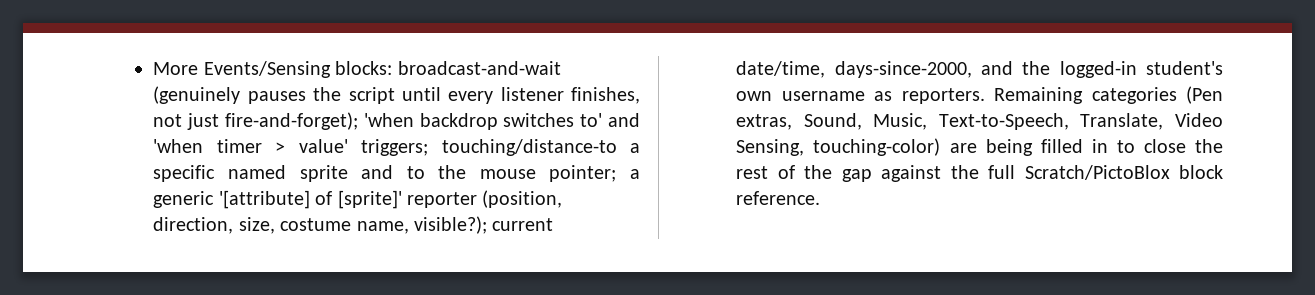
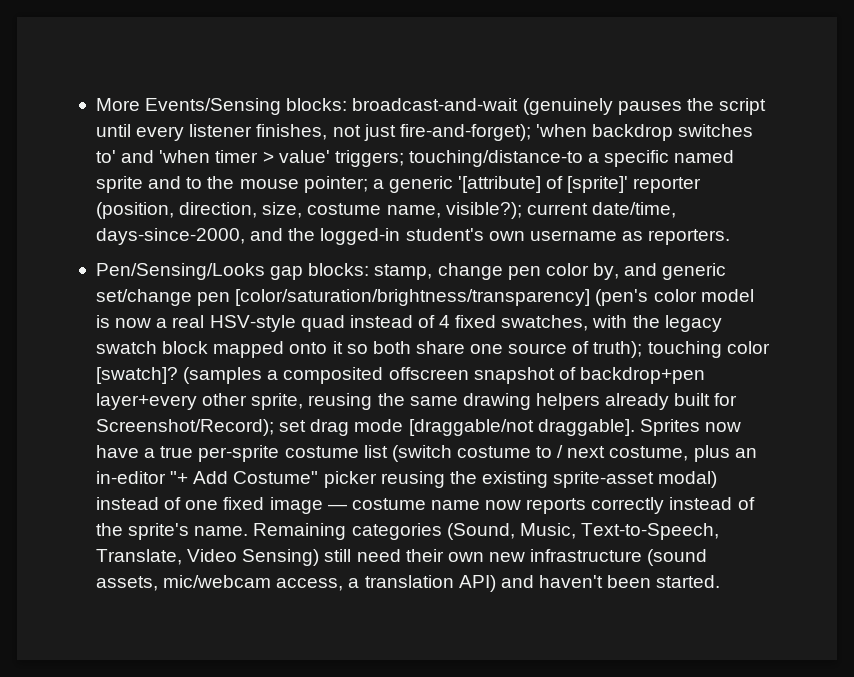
- More Events/Sensing blocks: broadcast-and-wait (genuinely pauses the script until every listener finishes, not just fire-and-forget); 'when backdrop switches to' and 'when timer > value' triggers; touching/distance-to a specific named sprite and to the mouse pointer; a generic '[attribute] of [sprite]' reporter (position, direction, size, costume name, visible?); current date/time, days-since-2000, and the logged-in student's own username as reporters. Remaining categories (Pen extras, Sound, Music, Text-to-Speech, Translate, Video Sensing, touching-color) are being filled in to close the rest of the gap against the full Scratch/PictoBlox block reference.
+ More Events/Sensing blocks: broadcast-and-wait (genuinely pauses the script until every listener finishes, not just fire-and-forget); 'when backdrop switches to' and 'when timer > value' triggers; touching/distance-to a specific named sprite and to the mouse pointer; a generic '[attribute] of [sprite]' reporter (position, direction, size, costume name, visible?); current date/time, days-since-2000, and the logged-in student's own username as reporters.
+ Pen/Sensing/Looks gap blocks: stamp, change pen color by, and generic set/change pen [color/saturation/brightness/transparency] (pen's color model is now a real HSV-style quad instead of 4 fixed swatches, with the legacy swatch block mapped onto it so both share one source of truth); touching color [swatch]? (samples a composited offscreen snapshot of backdrop+pen layer+every other sprite, reusing the same drawing helpers already built for Screenshot/Record); set drag mode [draggable/not draggable]. Sprites now have a true per-sprite costume list (switch costume to / next costume, plus an in-editor "+ Add Costume" picker reusing the existing sprite-asset modal) instead of one fixed image — costume name now reports correctly instead of the sprite's name. Remaining categories (Sound, Music, Text-to-Speech, Translate, Video Sensing) still need their own new infrastructure (sound assets, mic/webcam access, a translation API) and haven't been started.

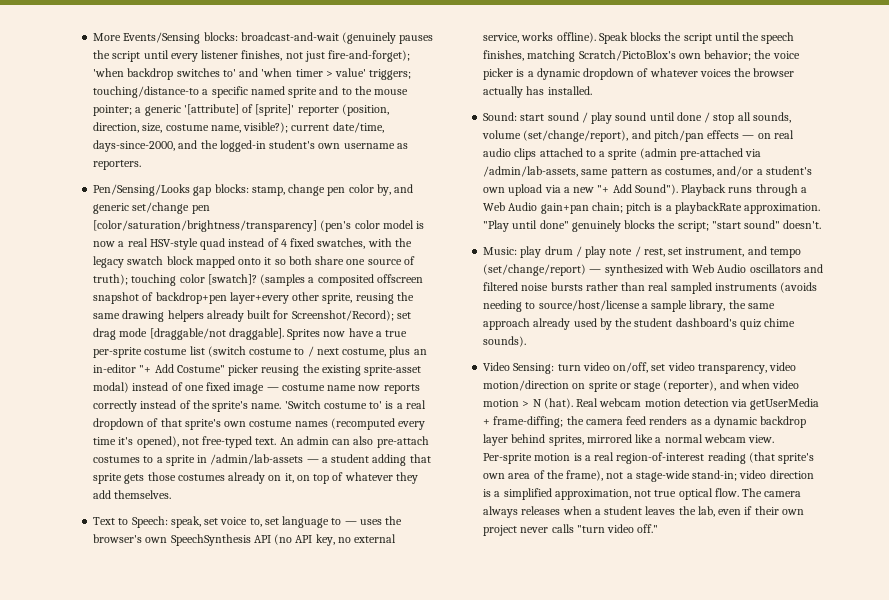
- Remaining categories (Sound, Music, Text-to-Speech, Translate, Video Sensing) still need their own new infrastructure (sound assets, mic/webcam access, a translation API) and haven't been started.
+ 'Switch costume to' is a real dropdown of that sprite's own costume names (recomputed every time it's opened), not free-typed text. An admin can also pre-attach costumes to a sprite in /admin/lab-assets — a student adding that sprite gets those costumes already on it, on top of whatever they add themselves.
+ Text to Speech: speak, set voice to, set language to — uses the browser's own SpeechSynthesis API (no API key, no external service, works offline). Speak blocks the script until the speech finishes, matching Scratch/PictoBlox's own behavior; the voice picker is a dynamic dropdown of whatever voices the browser actually has installed.
+ Sound: start sound / play sound until done / stop all sounds, volume (set/change/report), and pitch/pan effects — on real audio clips attached to a sprite (admin pre-attached via /admin/lab-assets, same pattern as costumes, and/or a student's own upload via a new "+ Add Sound"). Playback runs through a Web Audio gain+pan chain; pitch is a playbackRate approximation. "Play until done" genuinely blocks the script; "start sound" doesn't.
+ Music: play drum / play note / rest, set instrument, and tempo (set/change/report) — synthesized with Web Audio oscillators and filtered noise bursts rather than real sampled instruments (avoids needing to source/host/license a sample library, the same approach already used by the student dashboard's quiz chime sounds).
+ Video Sensing: turn video on/off, set video transparency, video motion/direction on sprite or stage (reporter), and when video motion > N (hat). Real webcam motion detection via getUserMedia + frame-diffing; the camera feed renders as a dynamic backdrop layer behind sprites, mirrored like a normal webcam view. Per-sprite motion is a real region-of-interest reading (that sprite's own area of the frame), not a stage-wide stand-in; video direction is a simplified approximation, not true optical flow. The camera always releases when a student leaves the lab, even if their own project never calls "turn video off."

